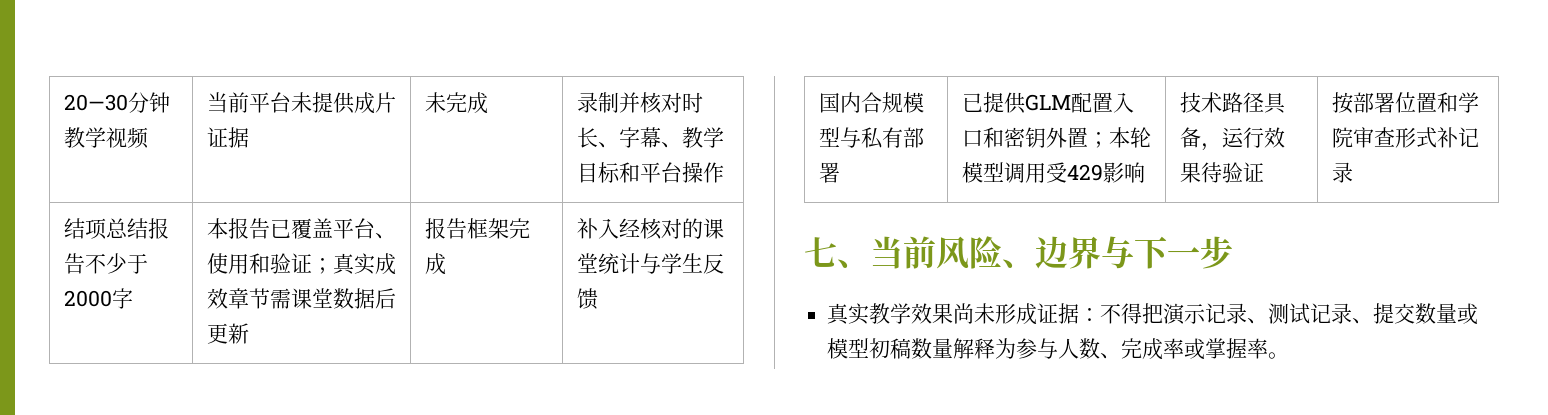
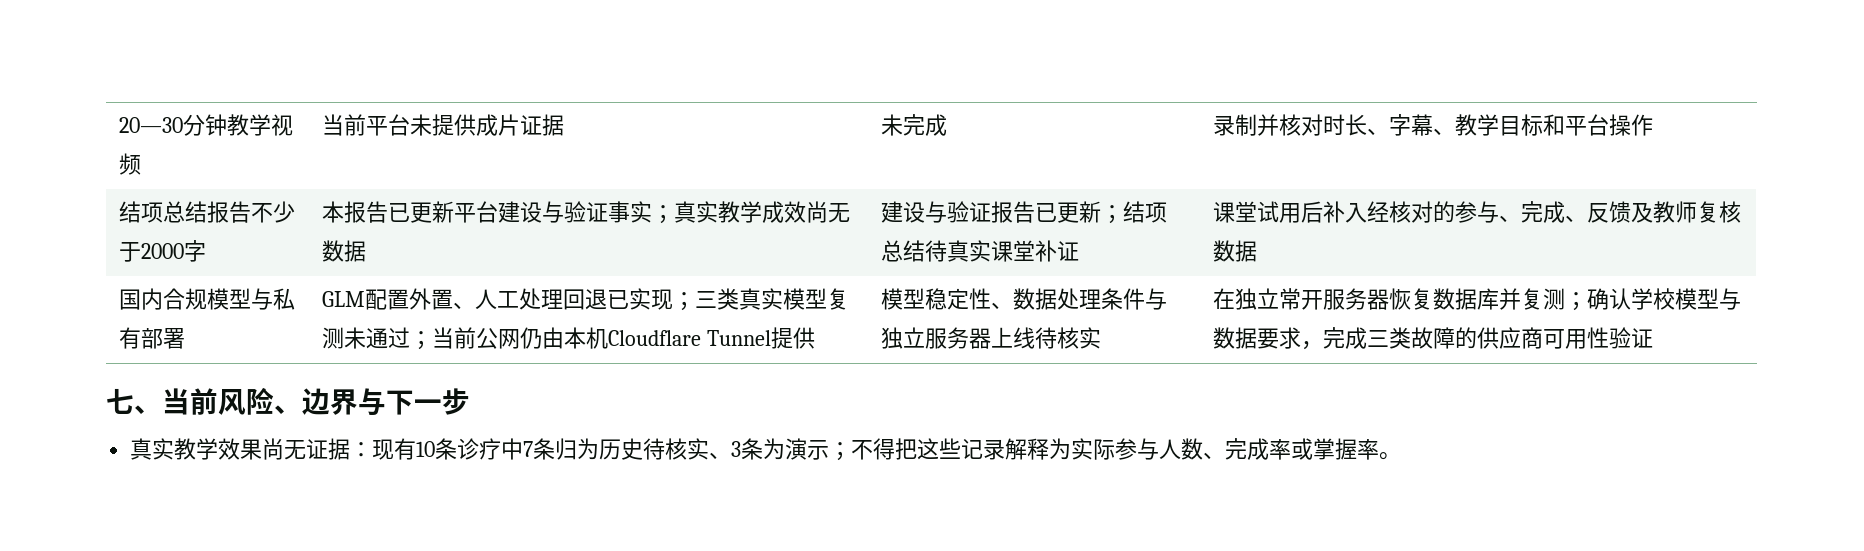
- 本报告已覆盖平台、使用和验证；真实成效章节需课堂数据后更新 | 报告框架完成 | 补入经核对的课堂统计与学生反馈
+ 本报告已更新平台建设与验证事实；真实教学成效尚无数据 | 建设与验证报告已更新；结项总结待真实课堂补证 | 课堂试用后补入经核对的参与、完成、反馈及教师复核数据
- 已提供GLM配置入口和密钥外置；本轮模型调用受429影响 | 技术路径具备，运行效果待验证 | 按部署位置和学院审查形式补记录
+ GLM配置外置、人工处理回退已实现；三类真实模型复测未通过；当前公网仍由本机Cloudflare Tunnel提供 | 模型稳定性、数据处理条件与独立服务器上线待核实 | 在独立常开服务器恢复数据库并复测；确认学校模型与数据要求，完成三类故障的供应商可用性验证
- 真实教学效果尚未形成证据：不得把演示记录、测试记录、提交数量或模型初稿数量解释为参与人数、完成率或掌握率。
+ 真实教学效果尚无证据：现有10条诊疗中7条归为历史待核实、3条为演示；不得把这些记录解释为实际参与人数、完成率或掌握率。

